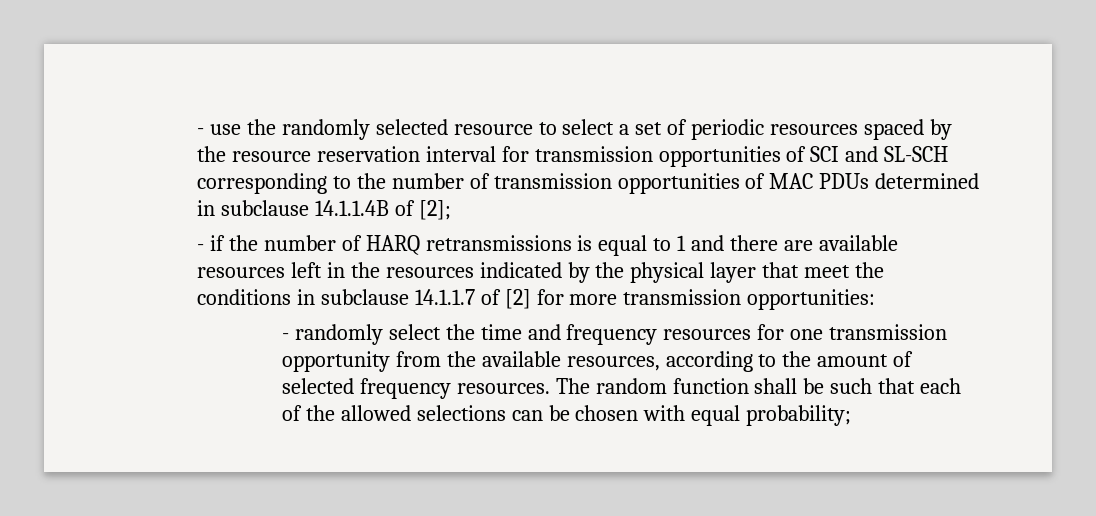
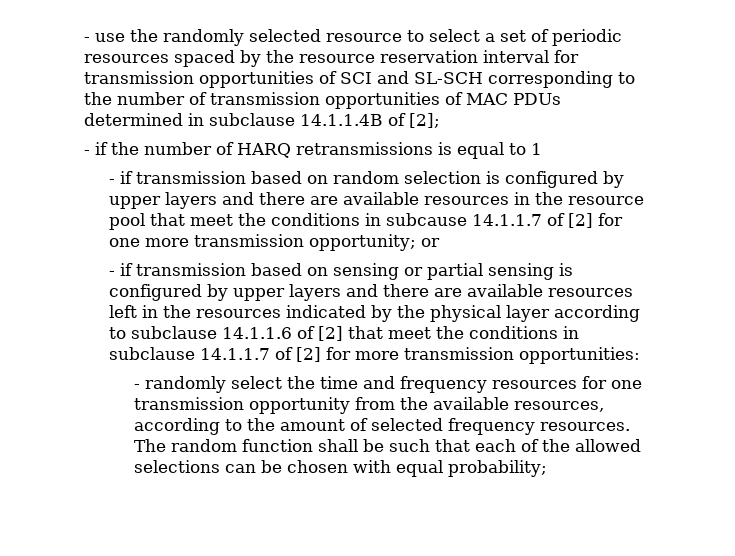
- - if the number of HARQ retransmissions is equal to 1 and there are available resources left in the resources indicated by the physical layer that meet the conditions in subclause 14.1.1.7 of [2] for more transmission opportunities:
+ - if the number of HARQ retransmissions is equal to 1
+ - if transmission based on random selection is configured by upper layers and there are available resources in the resource pool that meet the conditions in subcause 14.1.1.7 of [2] for one more transmission opportunity; or
+ - if transmission based on sensing or partial sensing is configured by upper layers and there are available resources left in the resources indicated by the physical layer according to subclause 14.1.1.6 of [2] that meet the conditions in subclause 14.1.1.7 of [2] for more transmission opportunities:

